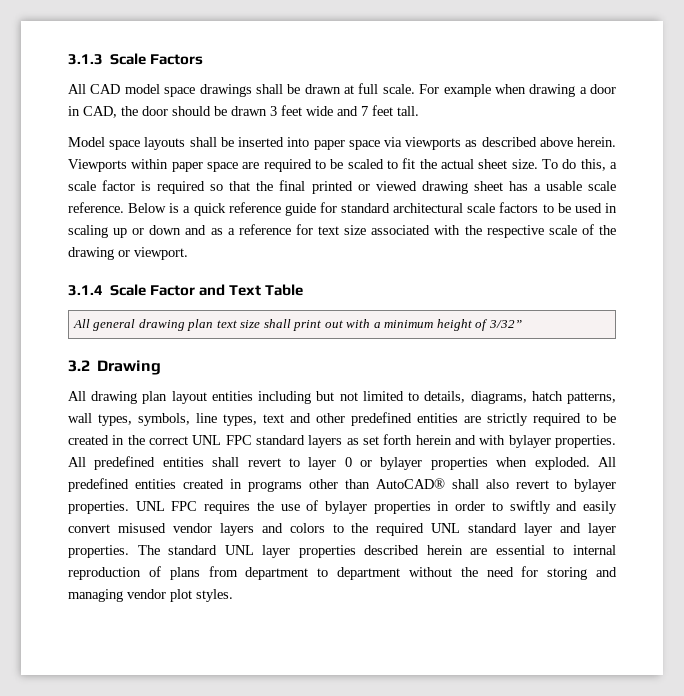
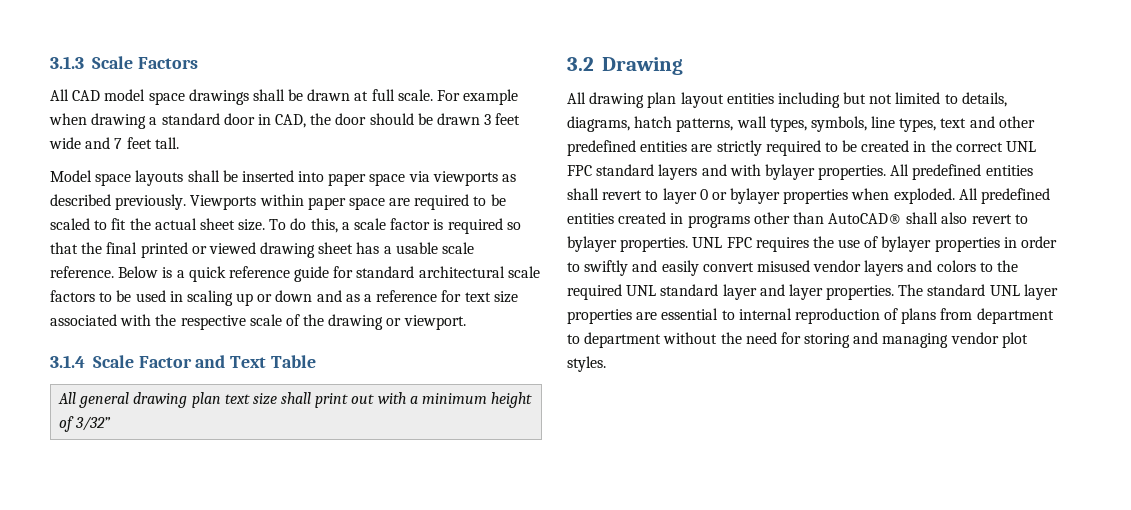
- For example when drawing a door in CAD, the door should be drawn 3 feet wide and 7 feet tall.
+ For example when drawing a standard door in CAD, the door should be drawn 3 feet wide and 7 feet tall.
- Model space layouts shall be inserted into paper space via viewports as described above herein.
+ Model space layouts shall be inserted into paper space via viewports as described previously.
- All drawing plan layout entities including but not limited to details, diagrams, hatch patterns, wall types, symbols, line types, text and other predefined entities are strictly required to be created in the correct UNL FPC standard layers as set forth herein and with bylayer properties.
+ All drawing plan layout entities including but not limited to details, diagrams, hatch patterns, wall types, symbols, line types, text and other predefined entities are strictly required to be created in the correct UNL FPC standard layers and with bylayer properties.
- The standard UNL layer properties described herein are essential to internal reproduction of plans from department to department without the need for storing and managing vendor plot styles.
+ The standard UNL layer properties are essential to internal reproduction of plans from department to department without the need for storing and managing vendor plot styles.

